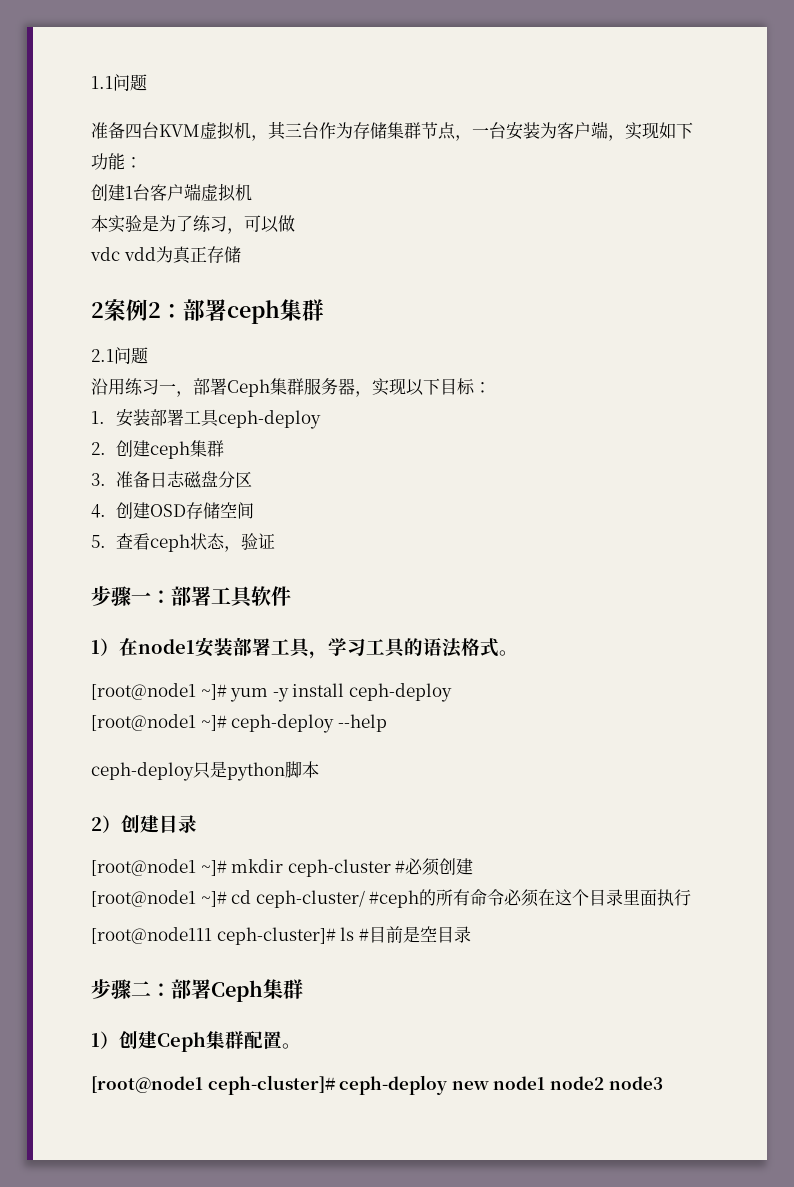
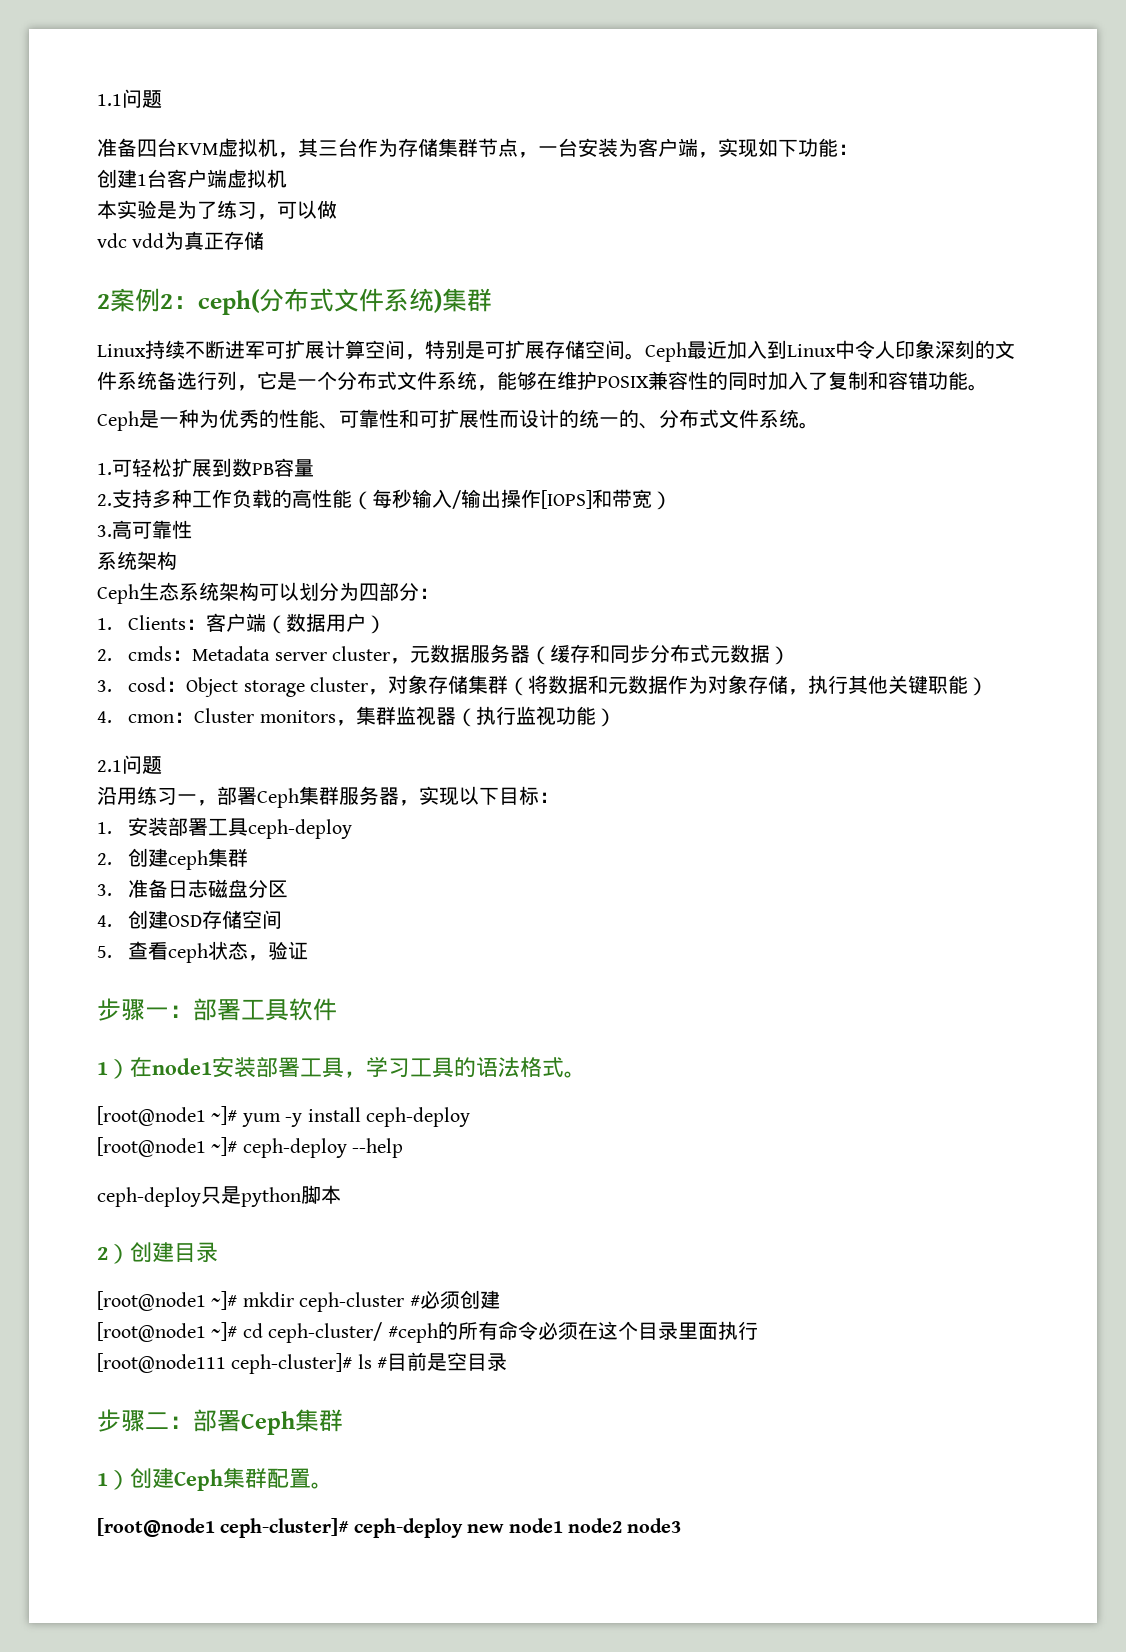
- 2案例2：部署ceph集群
+ 2案例2：ceph(分布式文件系统)集群
+ Linux持续不断进军可扩展计算空间，特别是可扩展存储空间。Ceph最近加入到Linux中令人印象深刻的文件系统备选行列，它是一个分布式文件系统，能够在维护POSIX兼容性的同时加入了复制和容错功能。
+ Ceph是一种为优秀的性能、可靠性和可扩展性而设计的统一的、分布式文件系统。
+ 1.可轻松扩展到数PB容量
+ 2.支持多种工作负载的高性能（每秒输入/输出操作[IOPS]和带宽）
+ 3.高可靠性
+ 系统架构
+ Ceph生态系统架构可以划分为四部分：
+ 1. Clients：客户端（数据用户）
+ 2. cmds：Metadata server cluster，元数据服务器（缓存和同步分布式元数据）
+ 3. cosd：Object storage cluster，对象存储集群（将数据和元数据作为对象存储，执行其他关键职能）
+ 4. cmon：Cluster monitors，集群监视器（执行监视功能）

